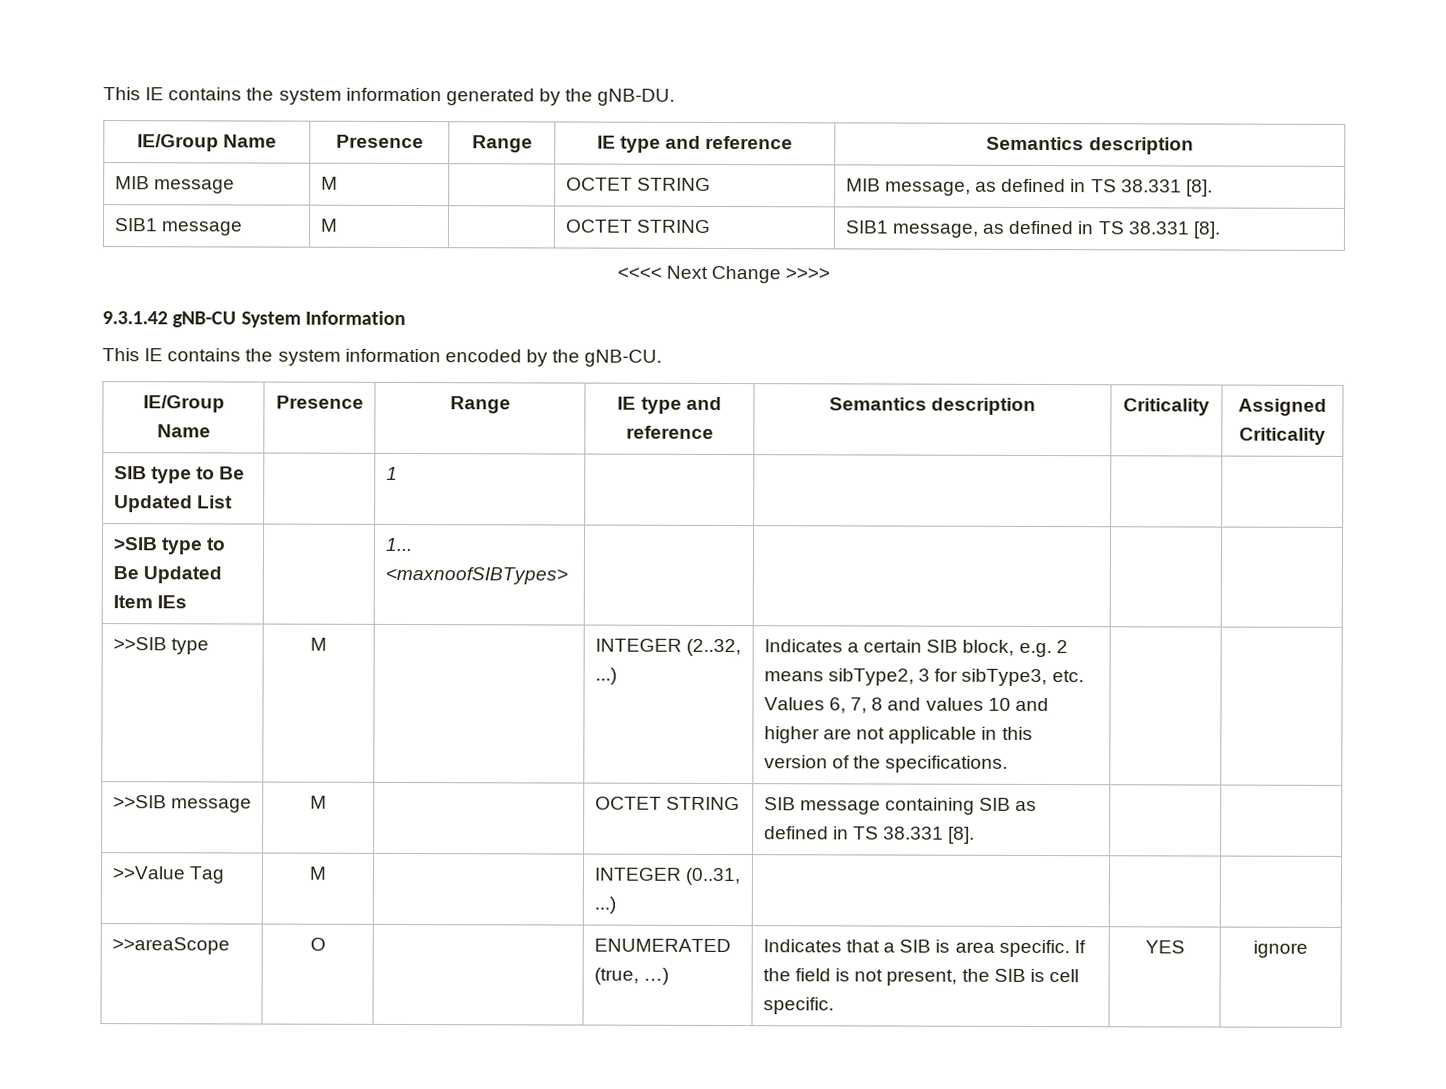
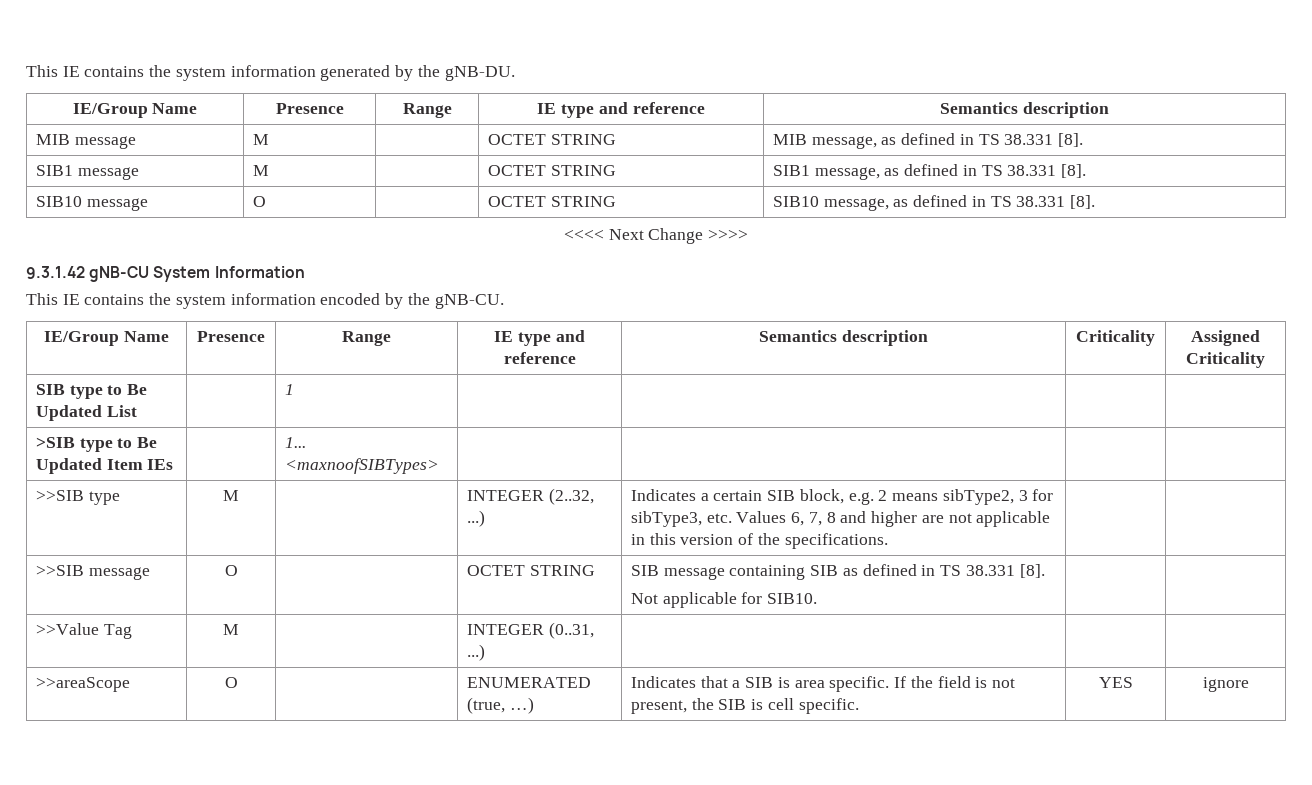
+ SIB10 message | O | | OCTET STRING | SIB10 message, as defined in TS 38.331 [8].
- >>SIB type | M | | INTEGER (2..32, ...) | Indicates a certain SIB block, e.g. 2 means sibType2, 3 for sibType3, etc. Values 6, 7, 8 and values 10 and higher are not applicable in this version of the specifications. | |
+ >>SIB type | M | | INTEGER (2..32, ...) | Indicates a certain SIB block, e.g. 2 means sibType2, 3 for sibType3, etc. Values 6, 7, 8 and higher are not applicable in this version of the specifications. | |
- >>SIB message | M | | OCTET STRING | SIB message containing SIB as defined in TS 38.331 [8]. | |
+ >>SIB message | O | | OCTET STRING | SIB message containing SIB as defined in TS 38.331 [8].
+ Not applicable for SIB10. | |

